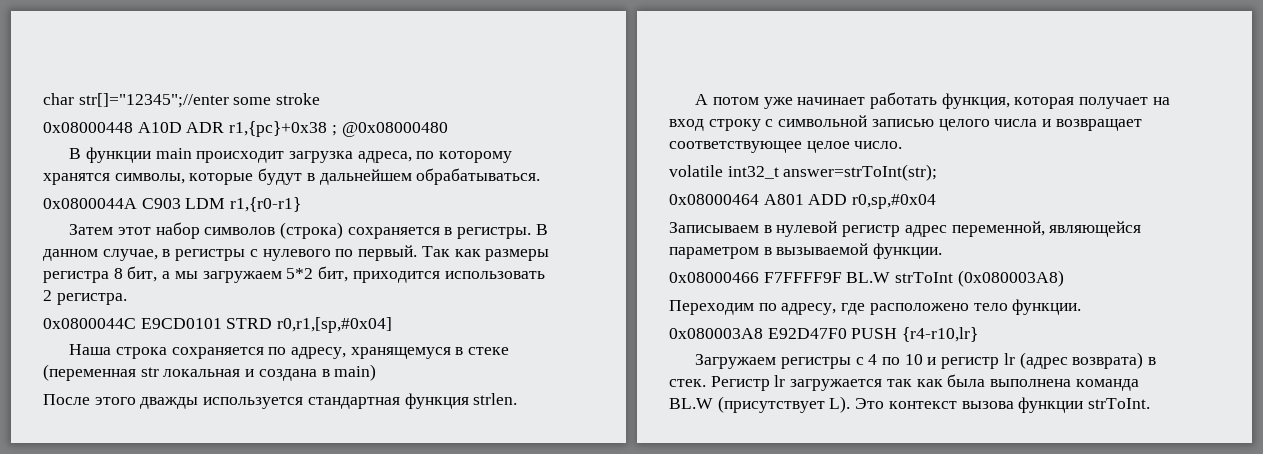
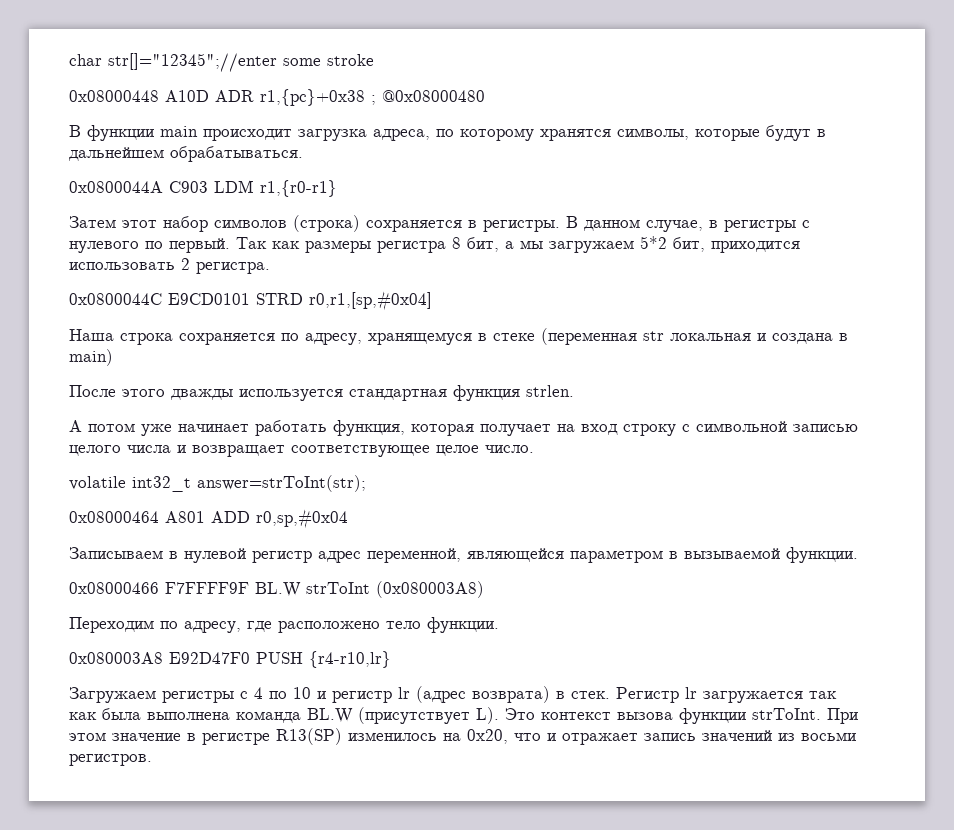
+ При этом значение в регистре R13(SP) изменилось на 0x20, что и отражает запись значений из восьми регистров.

